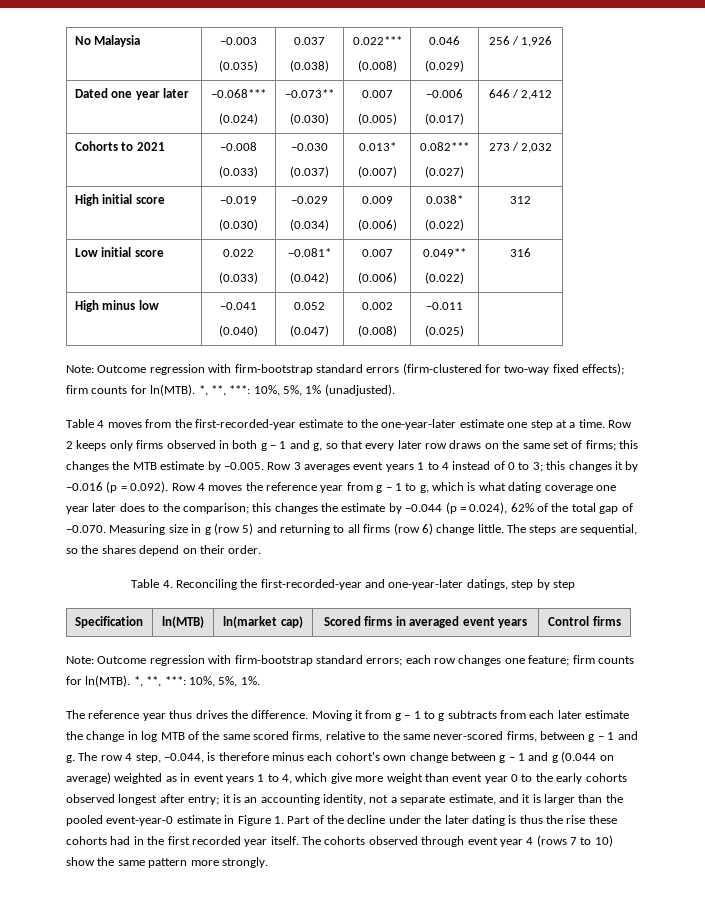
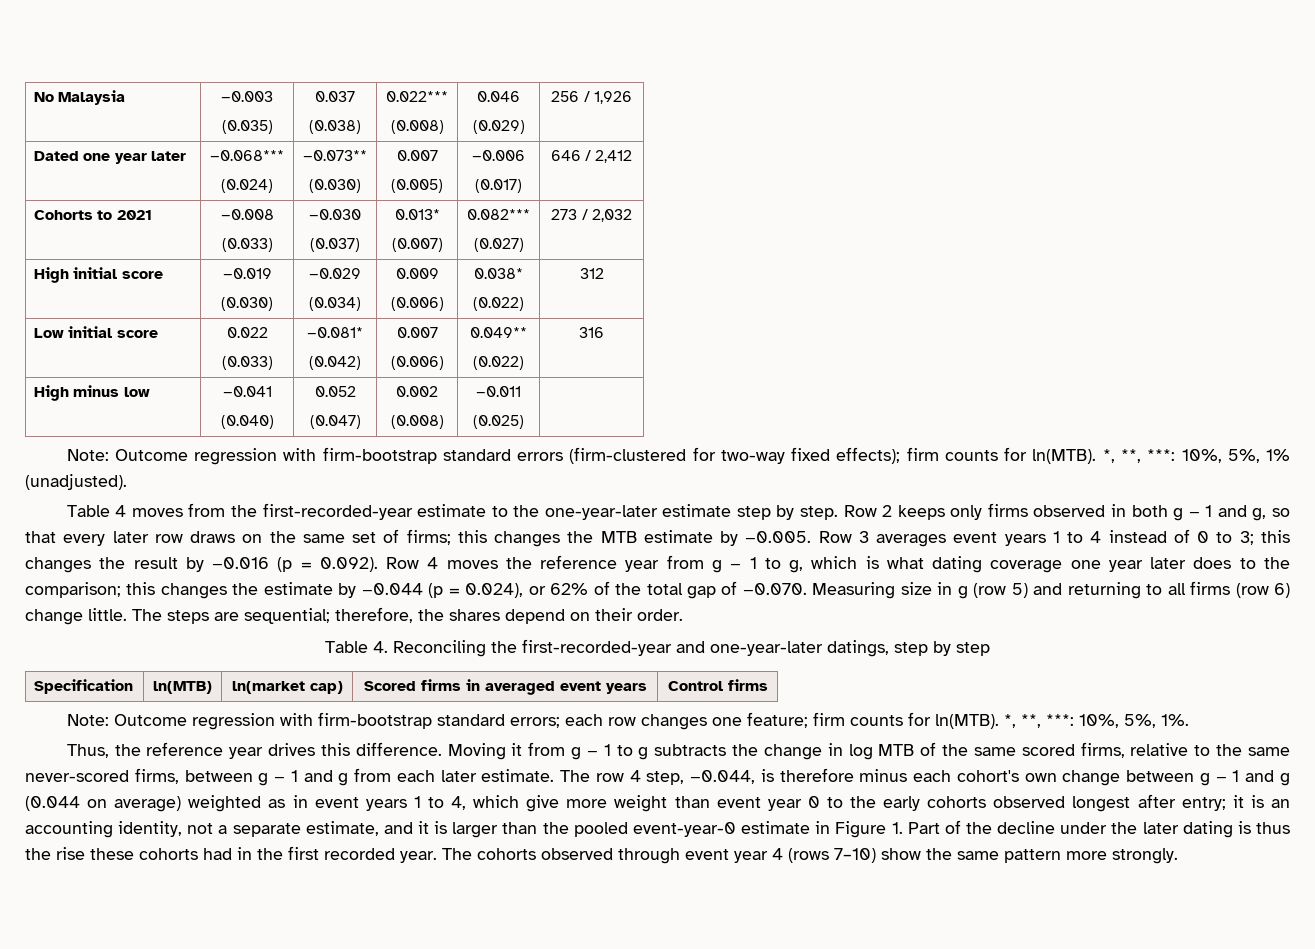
- Table 4 moves from the first-recorded-year estimate to the one-year-later estimate one step at a time.
+ Table 4 moves from the first-recorded-year estimate to the one-year-later estimate step by step.
- this changes it by −0.016 (p = 0.092). Row 4 moves the reference year from g − 1 to g, which is what dating coverage one year later does to the comparison;
+ this changes the result by −0.016 (p = 0.092). Row 4 moves the reference year from g − 1 to g, which is what dating coverage one year later does to the comparison;
- this changes the estimate by −0.044 (p = 0.024), 62% of the total gap of −0.070. Measuring size in g (row 5) and returning to all firms (row 6) change little.
+ this changes the estimate by −0.044 (p = 0.024), or 62% of the total gap of −0.070. Measuring size in g (row 5) and returning to all firms (row 6) change little.
- The steps are sequential, so the shares depend on their order.
+ The steps are sequential; therefore, the shares depend on their order.
- The reference year thus drives the difference.
+ Thus, the reference year drives this difference.
- Moving it from g − 1 to g subtracts from each later estimate the change in log MTB of the same scored firms, relative to the same never-scored firms, between g − 1 and g.
+ Moving it from g − 1 to g subtracts the change in log MTB of the same scored firms, relative to the same never-scored firms, between g − 1 and g from each later estimate.
- it is an accounting identity, not a separate estimate, and it is larger than the pooled event-year-0 estimate in Figure 1. Part of the decline under the later dating is thus the rise these cohorts had in the first recorded year itself.
+ it is an accounting identity, not a separate estimate, and it is larger than the pooled event-year-0 estimate in Figure 1. Part of the decline under the later dating is thus the rise these cohorts had in the first recorded year.
- The cohorts observed through event year 4 (rows 7 to 10) show the same pattern more strongly.
+ The cohorts observed through event year 4 (rows 7–10) show the same pattern more strongly.

